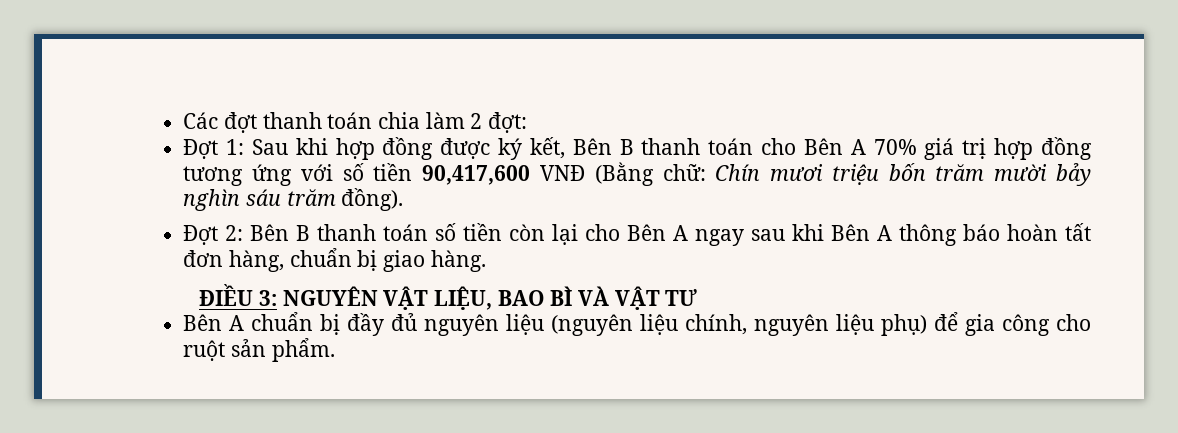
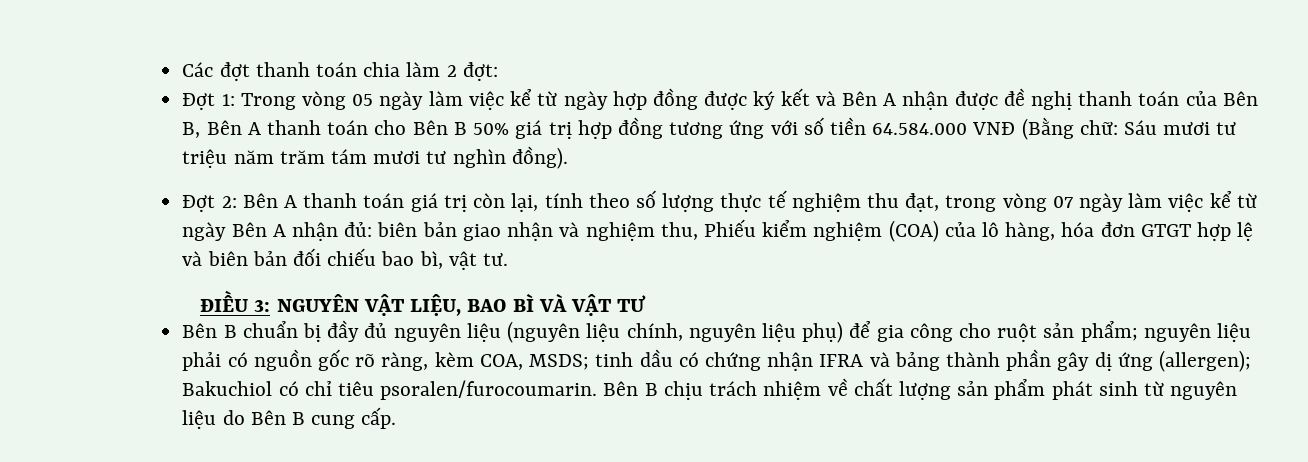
- Đợt 1: Sau khi hợp đồng được ký kết, Bên B thanh toán cho Bên A 70% giá trị hợp đồng tương ứng với số tiền 90,417,600 VNĐ (Bằng chữ: Chín mươi triệu bốn trăm mười bảy nghìn sáu trăm đồng).
+ Đợt 1: Trong vòng 05 ngày làm việc kể từ ngày hợp đồng được ký kết và Bên A nhận được đề nghị thanh toán của Bên B, Bên A thanh toán cho Bên B 50% giá trị hợp đồng tương ứng với số tiền 64.584.000 VNĐ (Bằng chữ: Sáu mươi tư triệu năm trăm tám mươi tư nghìn đồng).
- Đợt 2: Bên B thanh toán số tiền còn lại cho Bên A ngay sau khi Bên A thông báo hoàn tất đơn hàng, chuẩn bị giao hàng.
+ Đợt 2: Bên A thanh toán giá trị còn lại, tính theo số lượng thực tế nghiệm thu đạt, trong vòng 07 ngày làm việc kể từ ngày Bên A nhận đủ: biên bản giao nhận và nghiệm thu, Phiếu kiểm nghiệm (COA) của lô hàng, hóa đơn GTGT hợp lệ và biên bản đối chiếu bao bì, vật tư.
- Bên A chuẩn bị đầy đủ nguyên liệu (nguyên liệu chính, nguyên liệu phụ) để gia công cho ruột sản phẩm.
+ Bên B chuẩn bị đầy đủ nguyên liệu (nguyên liệu chính, nguyên liệu phụ) để gia công cho ruột sản phẩm; nguyên liệu phải có nguồn gốc rõ ràng, kèm COA, MSDS; tinh dầu có chứng nhận IFRA và bảng thành phần gây dị ứng (allergen); Bakuchiol có chỉ tiêu psoralen/furocoumarin. Bên B chịu trách nhiệm về chất lượng sản phẩm phát sinh từ nguyên liệu do Bên B cung cấp.

